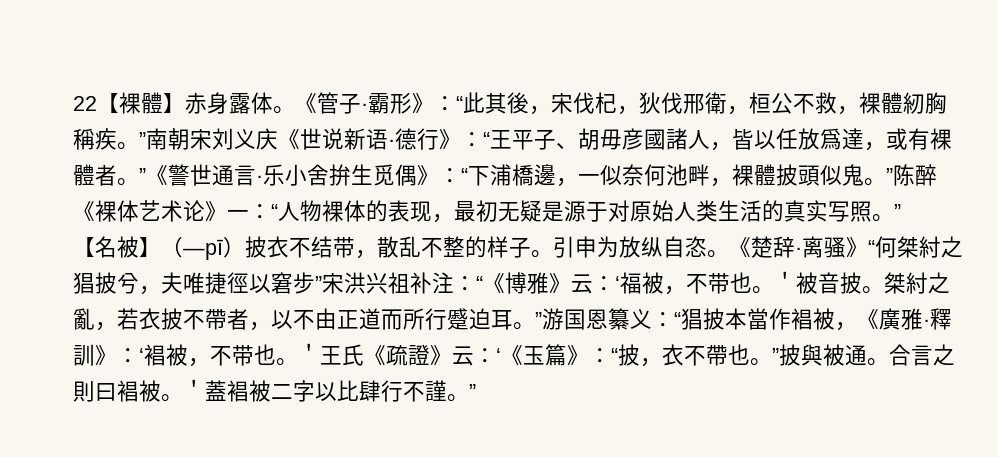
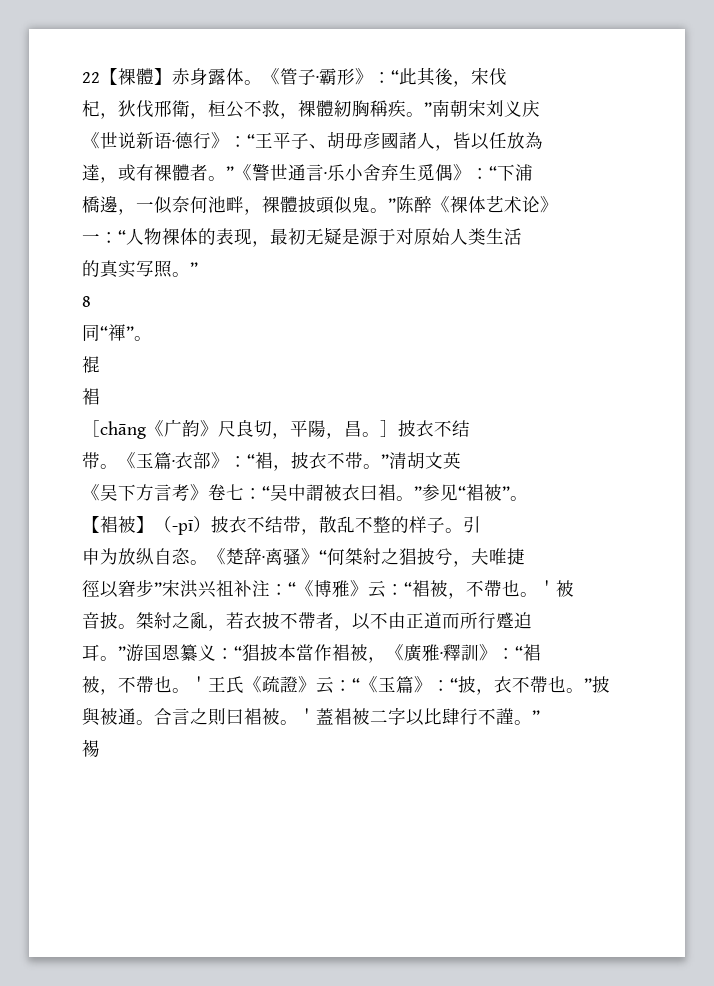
- “此其後，宋伐杞，狄伐邢衛，桓公不救，裸體紉胸稱疾。”南朝宋刘义庆《世说新语·德行》：
+ “此其後，宋伐
+ 杞，狄伐邢衛，桓公不救，裸體紉胸稱疾。”南朝宋刘义庆
+ 《世说新语·德行》：
- “王平子、胡毋彦國諸人，皆以任放爲達，或有裸體者。”《警世通言·乐小舍拚生觅偶》：
+ “王平子、胡毋彦國諸人，皆以任放為
+ 達，或有裸體者。”《警世通言·乐小舍弃生觅偶》：
- “下浦橋邊，一似奈何池畔，裸體披頭似鬼。”陈醉《裸体艺术论》一：
+ “下浦
+ 橋邊，一似奈何池畔，裸體披頭似鬼。”陈醉《裸体艺术论》
+ 一：
- “人物裸体的表现，最初无疑是源于对原始人类生活的真实写照。”
+ “人物裸体的表现，最初无疑是源于对原始人类生活
+ 的真实写照。”
- 【名被】（—pī）披衣不结带，散乱不整的样子。
+ 8
+ 同“禈”。
+ 裩
+ 裮
+ ［chāng《广韵》尺良切，平陽，昌。］披衣不结
+ 带。《玉篇·衣部》：“裮，披衣不带。”清胡文英
+ 《吴下方言考》卷七：“吴中謂被衣曰裮。”参见“裮被”。
+ 【裮被】（-pī）披衣不结带，散乱不整的样子。
- 引申为放纵自恣。
+ 引
+ 申为放纵自恣。
- 《楚辞·离骚》“何桀紂之猖披兮，夫唯捷徑以窘步”宋洪兴祖补注：“《博雅》云：‘福被，不带也。
+ 《楚辞·离骚》“何桀紂之猖披兮，夫唯捷
+ 徑以窘步”宋洪兴祖补注：“《博雅》云：“裮被，不帶也。
- ＇被音披。
+ ＇被
+ 音披。
- 桀紂之亂，若衣披不帶者，以不由正道而所行蹙迫耳。”游国恩纂义：“猖披本當作裮被，《廣雅·釋訓》：‘裮被，不带也。
+ 桀紂之亂，若衣披不帶者，以不由正道而所行蹙迫
+ 耳。”游国恩纂义：“猖披本當作裮被，《廣雅·釋訓》：“裮
+ 被，不帶也。
- ＇王氏《疏證》云：‘《玉篇》：“披，衣不帶也。”披與被通。
+ ＇王氏《疏證》云：“《玉篇》：“披，衣不帶也。”披
+ 與被通。
+ 裼

